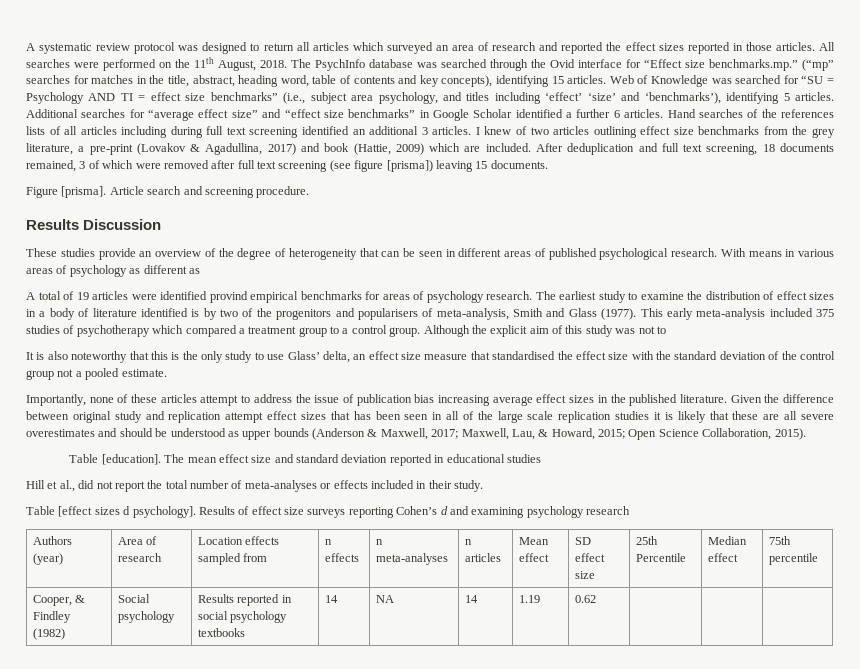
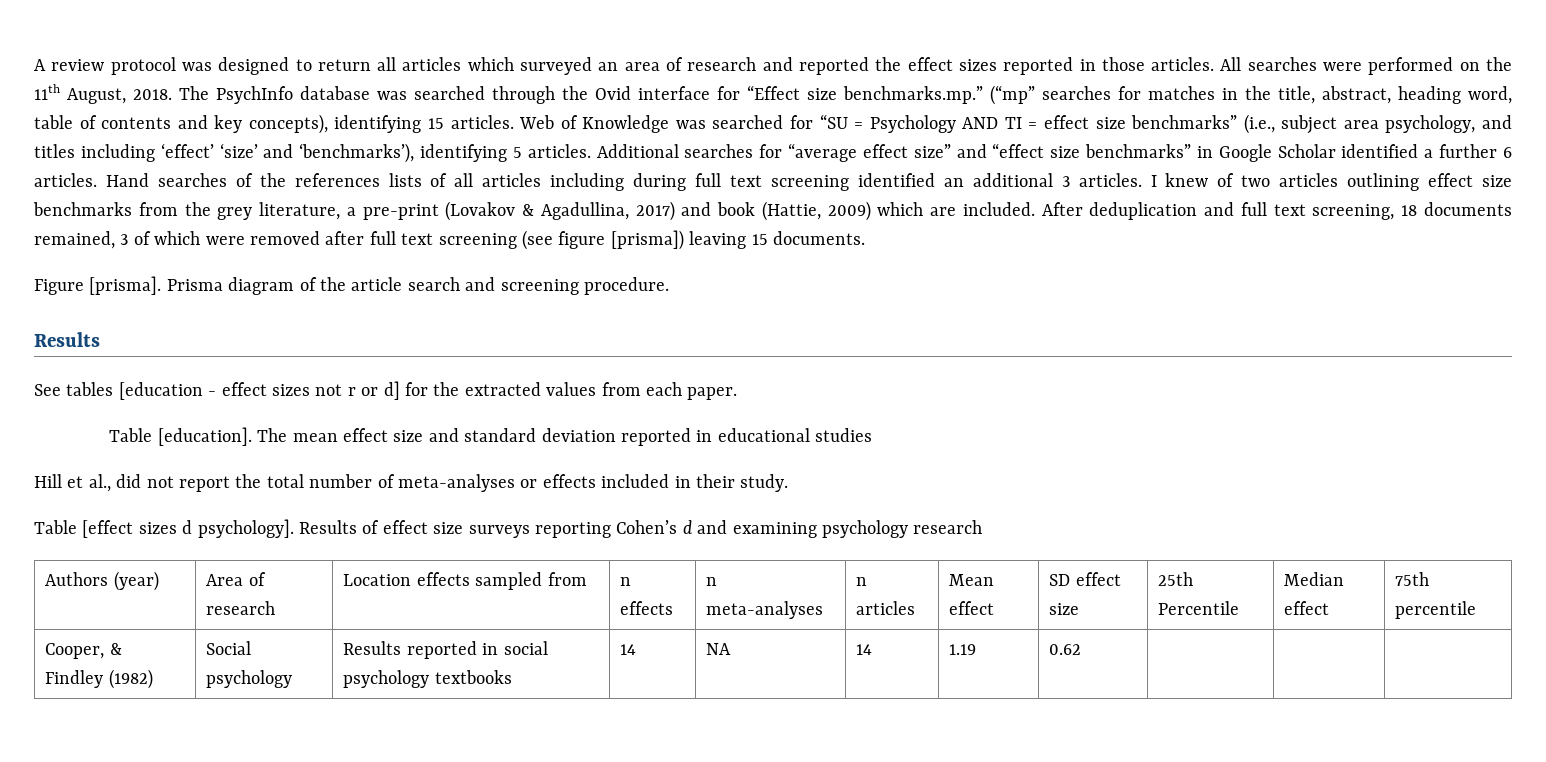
- A systematic review protocol was designed to return all articles which surveyed an area of research and reported the effect sizes reported in those articles.
+ A review protocol was designed to return all articles which surveyed an area of research and reported the effect sizes reported in those articles.
- Article search and screening procedure.
- Results Discussion
- These studies provide an overview of the degree of heterogeneity that can be seen in different areas of published psychological research. With means in various areas of psychology as different as
- A total of 19 articles were identified provind empirical benchmarks for areas of psychology research. The earliest study to examine the distribution of effect sizes in a body of literature identified is by two of the progenitors and popularisers of meta-analysis, Smith and Glass (1977). This early meta-analysis included 375 studies of psychotherapy which compared a treatment group to a control group. Although the explicit aim of this study was not to
- It is also noteworthy that this is the only study to use Glass’ delta, an effect size measure that standardised the effect size with the standard deviation of the control group not a pooled estimate.
- Importantly, none of these articles attempt to address the issue of publication bias increasing average effect sizes in the published literature. Given the difference between original study and replication attempt effect sizes that has been seen in all of the large scale replication studies it is likely that these are all severe overestimates and should be understood as upper bounds (Anderson & Maxwell, 2017; Maxwell, Lau, & Howard, 2015; Open Science Collaboration, 2015).
+ Prisma diagram of the article search and screening procedure.
+ Results
+ See tables [education - effect sizes not r or d] for the extracted values from each paper.

